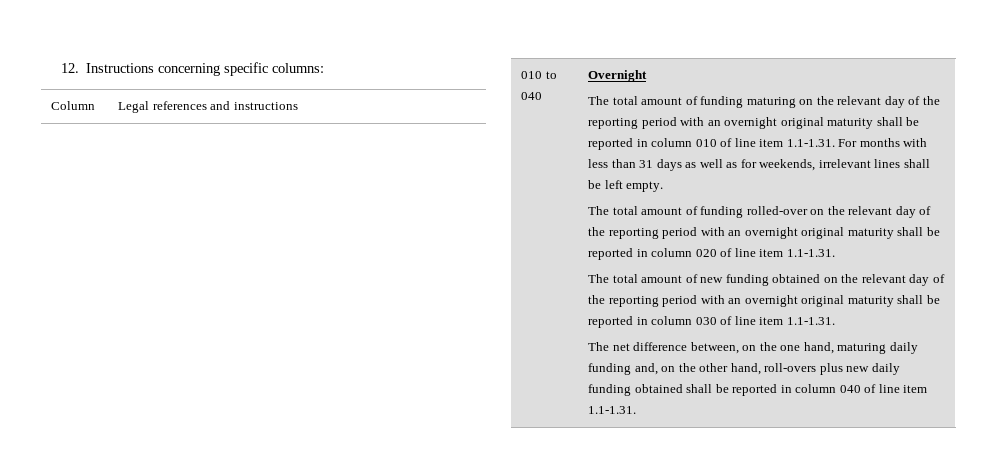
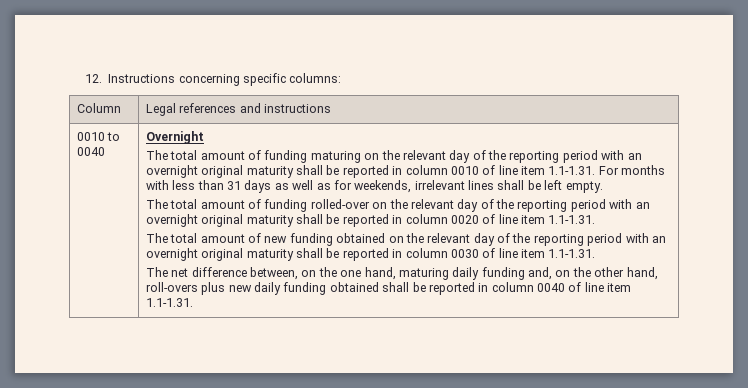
- 010 to 040
+ 0010 to 0040
- The total amount of funding maturing on the relevant day of the reporting period with an overnight original maturity shall be reported in column 010 of line item 1.1-1.31. For months with less than 31 days as well as for weekends, irrelevant lines shall be left empty.
+ The total amount of funding maturing on the relevant day of the reporting period with an overnight original maturity shall be reported in column 0010 of line item 1.1-1.31. For months with less than 31 days as well as for weekends, irrelevant lines shall be left empty.
- The total amount of funding rolled-over on the relevant day of the reporting period with an overnight original maturity shall be reported in column 020 of line item 1.1-1.31.
+ The total amount of funding rolled-over on the relevant day of the reporting period with an overnight original maturity shall be reported in column 0020 of line item 1.1-1.31.
- The total amount of new funding obtained on the relevant day of the reporting period with an overnight original maturity shall be reported in column 030 of line item 1.1-1.31.
+ The total amount of new funding obtained on the relevant day of the reporting period with an overnight original maturity shall be reported in column 0030 of line item 1.1-1.31.
- The net difference between, on the one hand, maturing daily funding and, on the other hand, roll-overs plus new daily funding obtained shall be reported in column 040 of line item 1.1-1.31.
+ The net difference between, on the one hand, maturing daily funding and, on the other hand, roll-overs plus new daily funding obtained shall be reported in column 0040 of line item 1.1-1.31.

